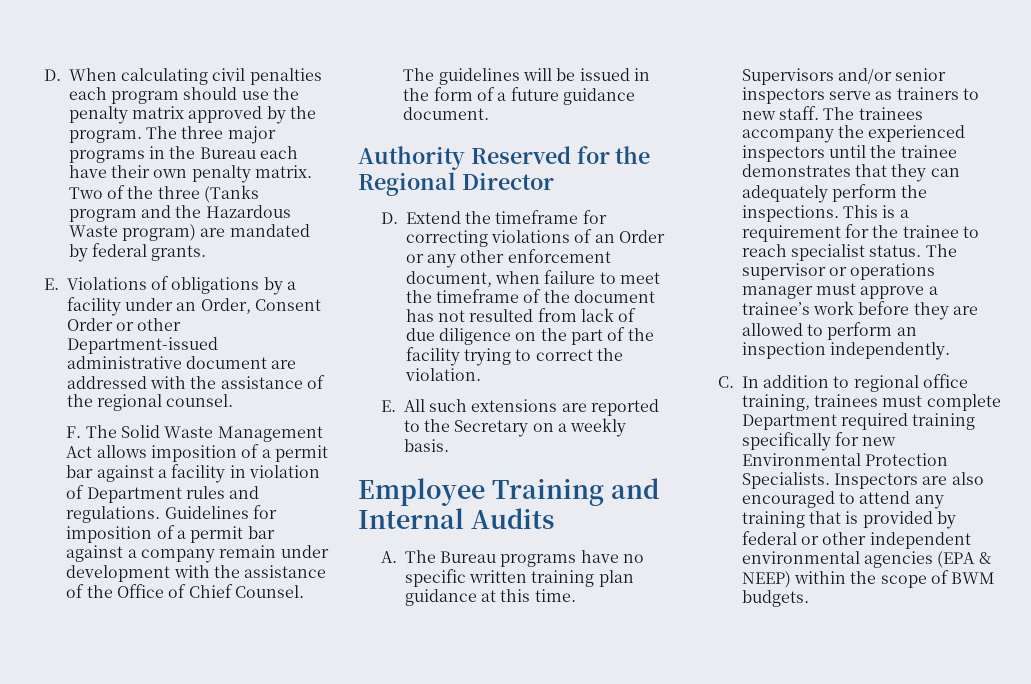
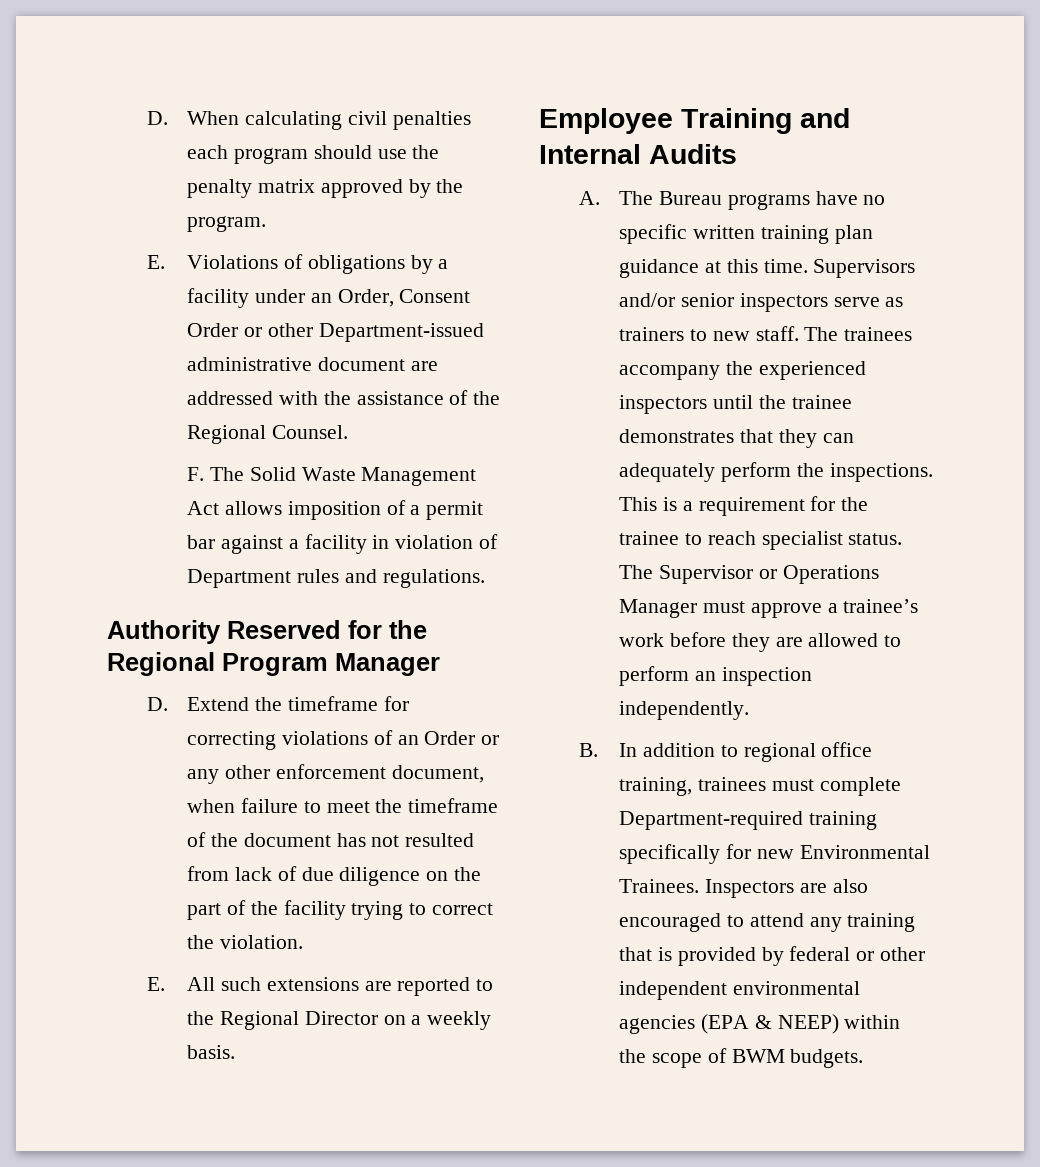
- The three major programs in the Bureau each have their own penalty matrix. Two of the three (Tanks program and the Hazardous Waste program) are mandated by federal grants.
- E. Violations of obligations by a facility under an Order, Consent Order or other Department-issued administrative document are addressed with the assistance of the regional counsel.
+ E. Violations of obligations by a facility under an Order, Consent Order or other Department-issued administrative document are addressed with the assistance of the Regional Counsel.
- Guidelines for imposition of a permit bar against a company remain under development with the assistance of the Office of Chief Counsel. The guidelines will be issued in the form of a future guidance document.
- Authority Reserved for the Regional Director
+ Authority Reserved for the Regional Program Manager
- E. All such extensions are reported to the Secretary on a weekly basis.
+ E. All such extensions are reported to the Regional Director on a weekly basis.
- The supervisor or operations manager must approve a trainee’s work before they are allowed to perform an inspection independently.
+ The Supervisor or Operations Manager must approve a trainee’s work before they are allowed to perform an inspection independently.
- C. In addition to regional office training, trainees must complete Department required training specifically for new Environmental Protection Specialists.
+ B. In addition to regional office training, trainees must complete Department-required training specifically for new Environmental Trainees.

